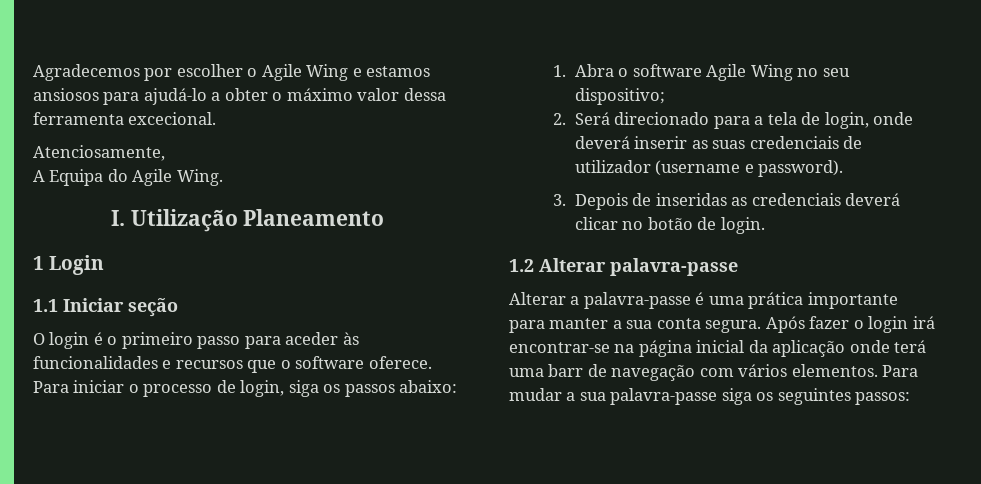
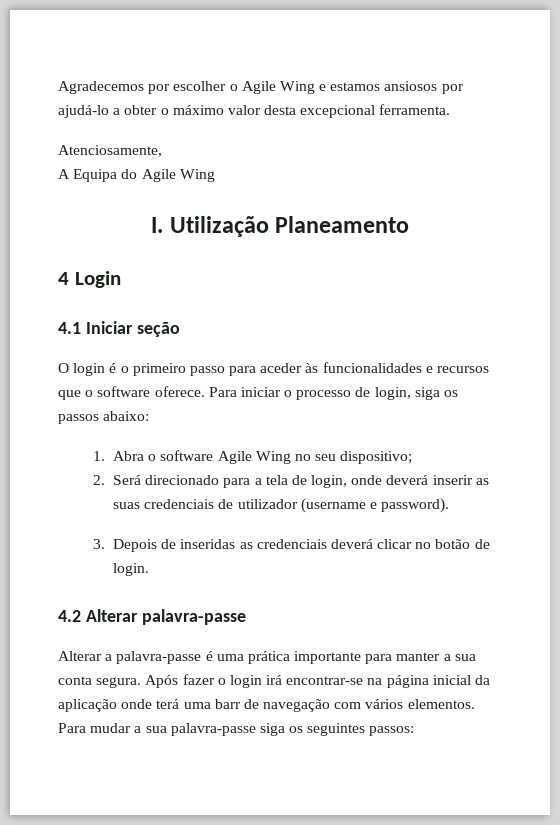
- Agradecemos por escolher o Agile Wing e estamos ansiosos para ajudá-lo a obter o máximo valor dessa ferramenta excecional.
+ Agradecemos por escolher o Agile Wing e estamos ansiosos por ajudá-lo a obter o máximo valor desta excepcional ferramenta.
- A Equipa do Agile Wing.
+ A Equipa do Agile Wing
- 1 Login
+ 4 Login
- 1.1 Iniciar seção
+ 4.1 Iniciar seção
- 1.2 Alterar palavra-passe
+ 4.2 Alterar palavra-passe

